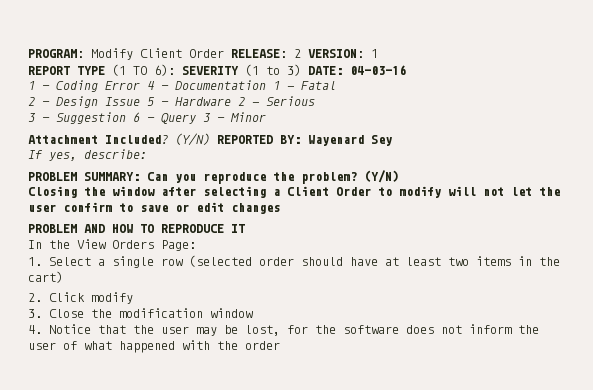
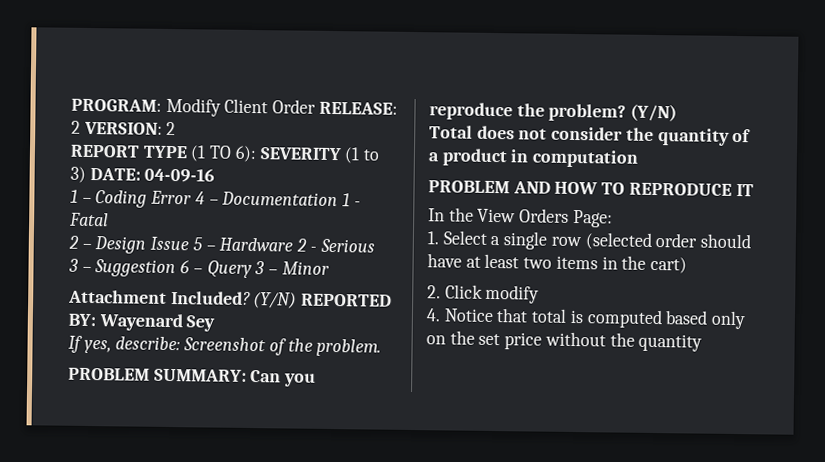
- PROGRAM: Modify Client Order RELEASE: 2 VERSION: 1
+ PROGRAM: Modify Client Order RELEASE: 2 VERSION: 2
- REPORT TYPE (1 TO 6): SEVERITY (1 to 3) DATE: 04-03-16
+ REPORT TYPE (1 TO 6): SEVERITY (1 to 3) DATE: 04-09-16
- If yes, describe:
+ If yes, describe: Screenshot of the problem.
- Closing the window after selecting a Client Order to modify will not let the user confirm to save or edit changes
+ Total does not consider the quantity of a product in computation
- 3. Close the modification window
- 4. Notice that the user may be lost, for the software does not inform the user of what happened with the order
+ 4. Notice that total is computed based only on the set price without the quantity

